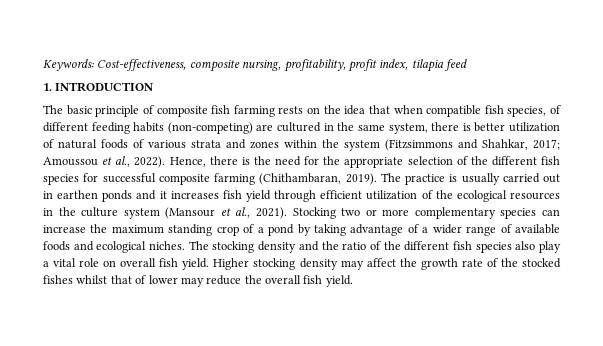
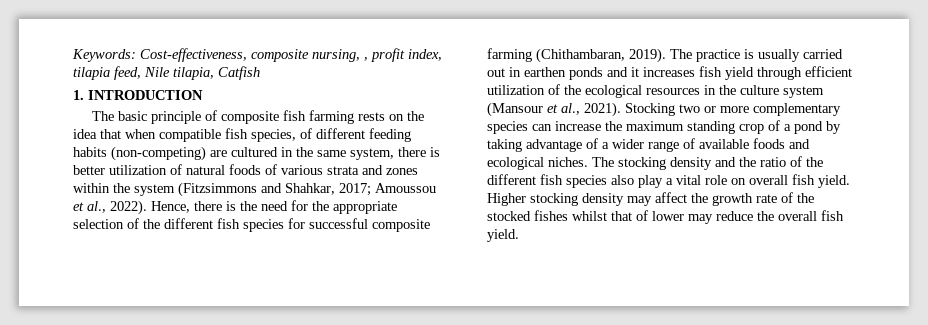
- Keywords: Cost-effectiveness, composite nursing, profitability, profit index, tilapia feed
+ Keywords: Cost-effectiveness, composite nursing, , profit index, tilapia feed, Nile tilapia, Catfish

